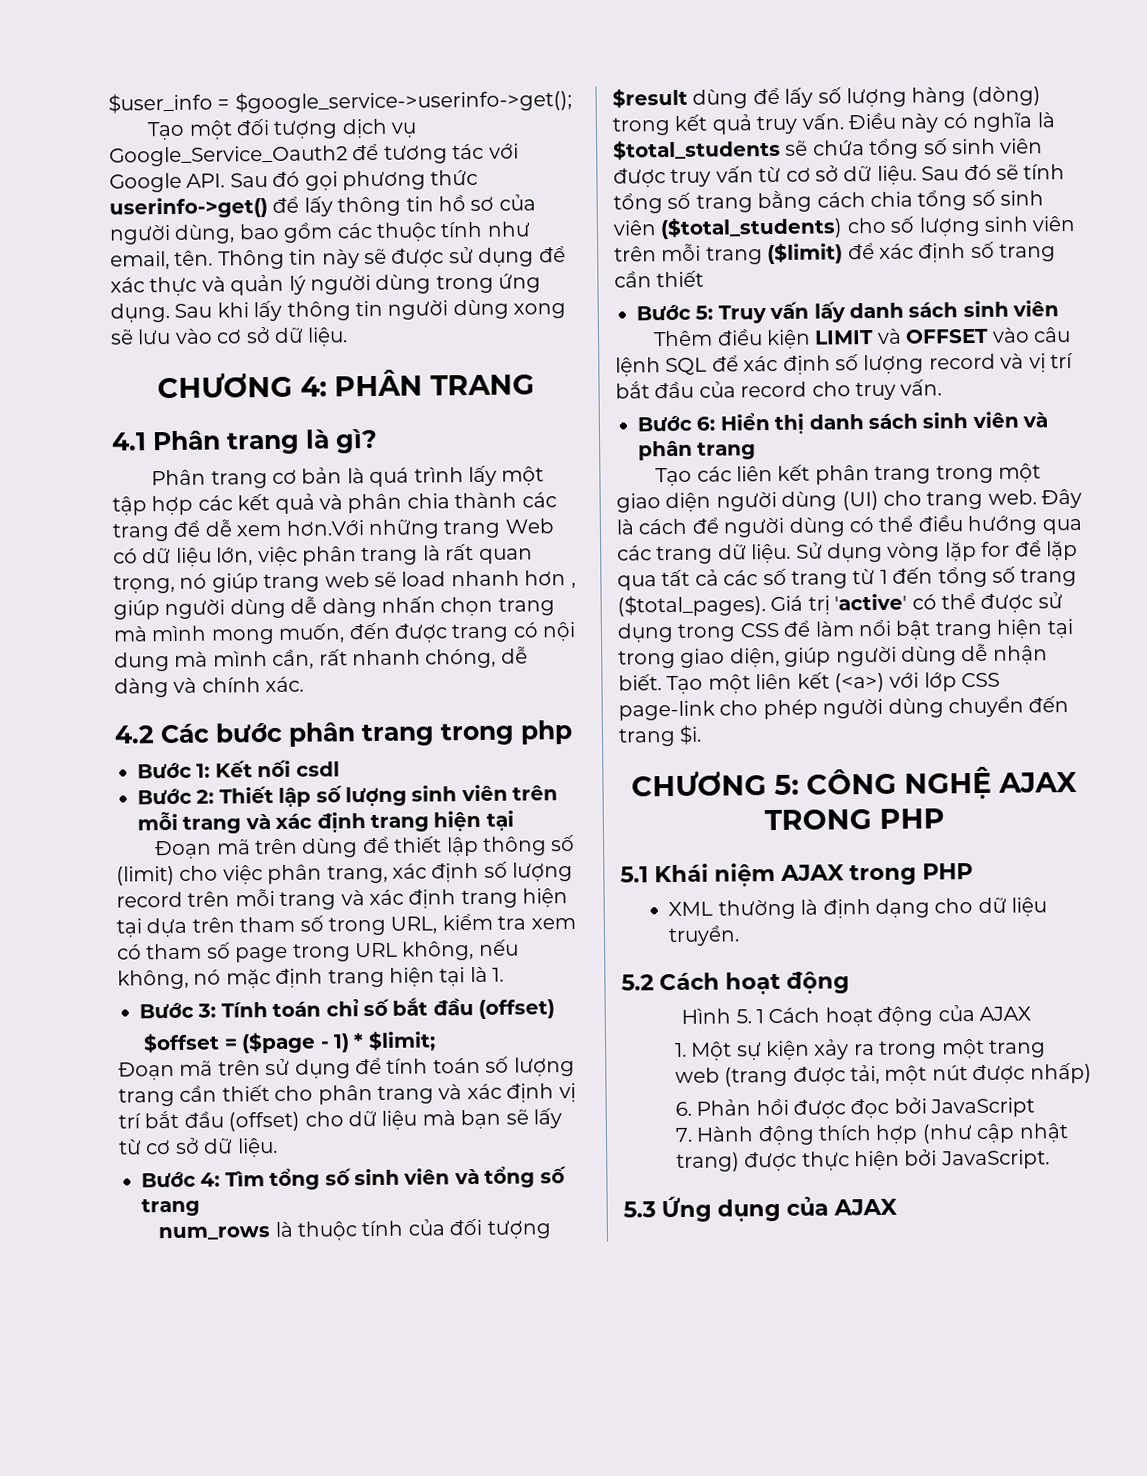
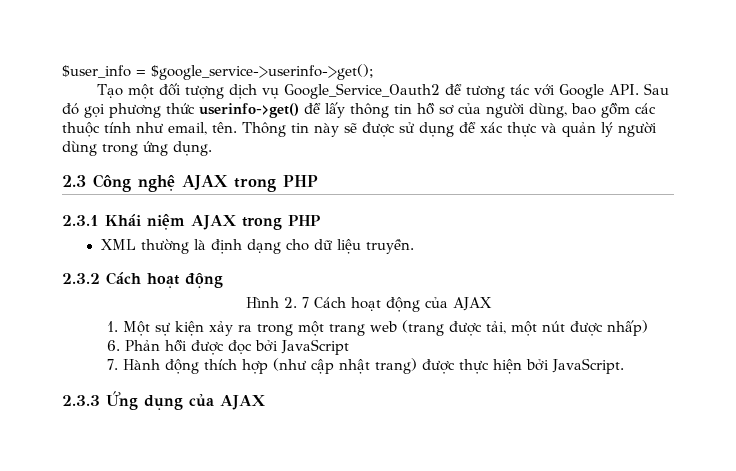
- Thông tin này sẽ được sử dụng để xác thực và quản lý người dùng trong ứng dụng. Sau khi lấy thông tin người dùng xong sẽ lưu vào cơ sở dữ liệu.
- CHƯƠNG 4: PHÂN TRANG
- 4.1 Phân trang là gì?
- Phân trang cơ bản là quá trình lấy một tập hợp các kết quả và phân chia thành các trang để dễ xem hơn.Với những trang Web có dữ liệu lớn, việc phân trang là rất quan trọng, nó giúp trang web sẽ load nhanh hơn , giúp người dùng dễ dàng nhấn chọn trang mà mình mong muốn, đến được trang có nội dung mà mình cần, rất nhanh chóng, dễ dàng và chính xác.
- 4.2 Các bước phân trang trong php
- Bước 1: Kết nối csdl
- Bước 2: Thiết lập số lượng sinh viên trên mỗi trang và xác định trang hiện tại
- Đoạn mã trên dùng để thiết lập thông số (limit) cho việc phân trang, xác định số lượng record trên mỗi trang và xác định trang hiện tại dựa trên tham số trong URL, kiểm tra xem có tham số page trong URL không, nếu không, nó mặc định trang hiện tại là 1.
- Bước 3: Tính toán chỉ số bắt đầu (offset)
- $offset = ($page - 1) * $limit;
- Đoạn mã trên sử dụng để tính toán số lượng trang cần thiết cho phân trang và xác định vị trí bắt đầu (offset) cho dữ liệu mà bạn sẽ lấy từ cơ sở dữ liệu.
- Bước 4: Tìm tổng số sinh viên và tổng số trang
- num_rows là thuộc tính của đối tượng $result dùng để lấy số lượng hàng (dòng) trong kết quả truy vấn. Điều này có nghĩa là $total_students sẽ chứa tổng số sinh viên được truy vấn từ cơ sở dữ liệu. Sau đó sẽ tính tổng số trang bằng cách chia tổng số sinh viên ($total_students) cho số lượng sinh viên trên mỗi trang ($limit) để xác định số trang cần thiết
- Bước 5: Truy vấn lấy danh sách sinh viên
- Thêm điều kiện LIMIT và OFFSET vào câu lệnh SQL để xác định số lượng record và vị trí bắt đầu của record cho truy vấn.
- Bước 6: Hiển thị danh sách sinh viên và phân trang
- Tạo các liên kết phân trang trong một giao diện người dùng (UI) cho trang web. Đây là cách để người dùng có thể điều hướng qua các trang dữ liệu. Sử dụng vòng lặp for để lặp qua tất cả các số trang từ 1 đến tổng số trang ($total_pages). Giá trị 'active' có thể được sử dụng trong CSS để làm nổi bật trang hiện tại trong giao diện, giúp người dùng dễ nhận biết. Tạo một liên kết (<a>) với lớp CSS page-link cho phép người dùng chuyển đến trang $i.
- CHƯƠNG 5: CÔNG NGHỆ AJAX TRONG PHP
- 5.1 Khái niệm AJAX trong PHP
+ Thông tin này sẽ được sử dụng để xác thực và quản lý người dùng trong ứng dụng.
+ 2.3 Công nghệ AJAX trong PHP
+ 2.3.1 Khái niệm AJAX trong PHP
- 5.2 Cách hoạt động
+ 2.3.2 Cách hoạt động
- Hình 5. 1 Cách hoạt động của AJAX
+ Hình 2. 7 Cách hoạt động của AJAX
- 5.3 Ứng dụng của AJAX
+ 2.3.3 Ứng dụng của AJAX

